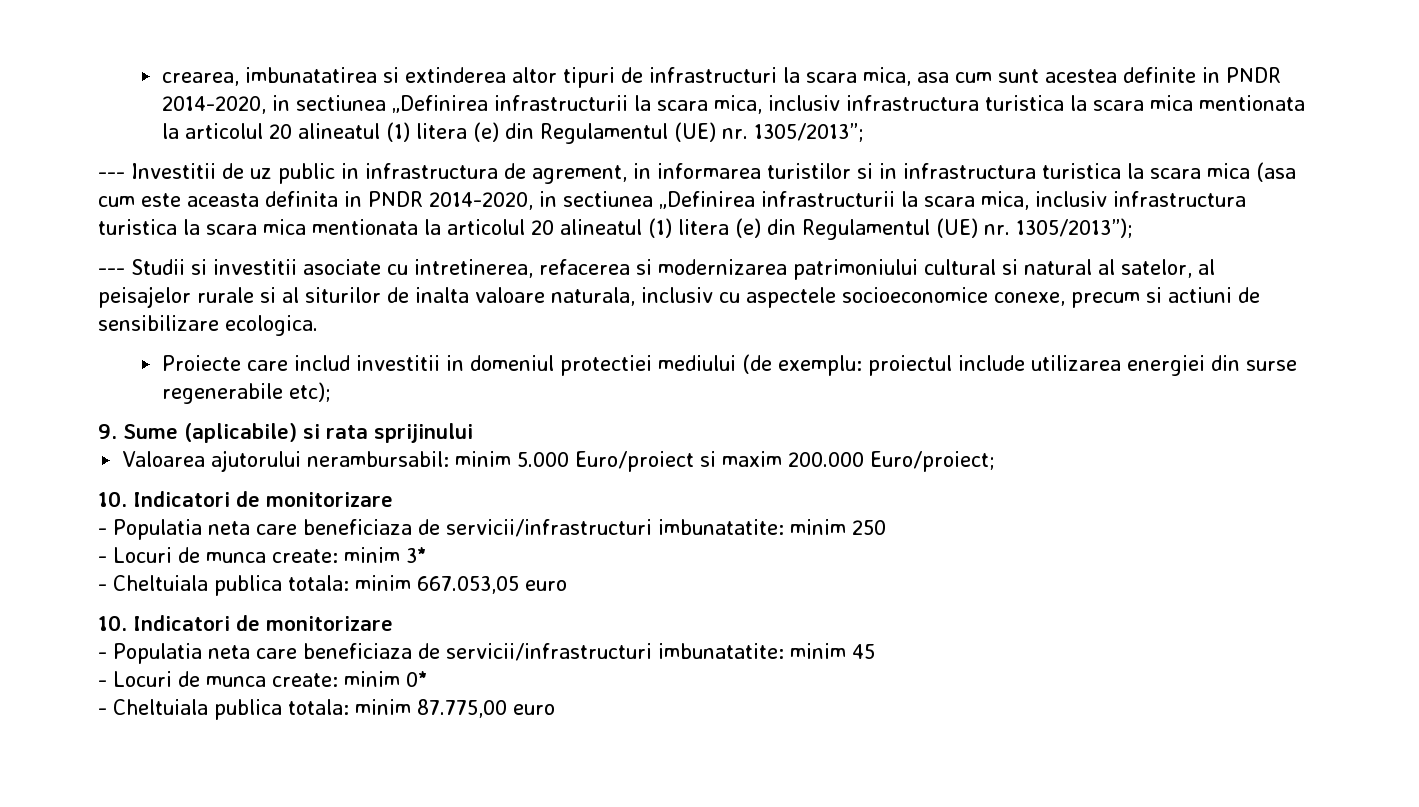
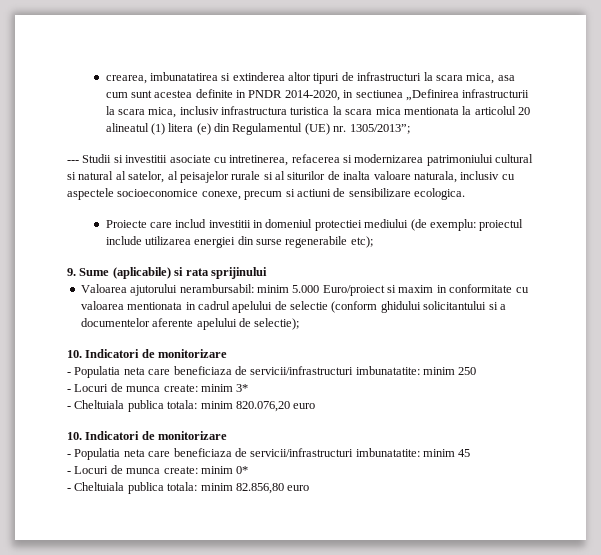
- --- Investitii de uz public in infrastructura de agrement, in informarea turistilor si in infrastructura turistica la scara mica (asa cum este aceasta definita in PNDR 2014-2020, in sectiunea „Definirea infrastructurii la scara mica, inclusiv infrastructura turistica la scara mica mentionata la articolul 20 alineatul (1) litera (e) din Regulamentul (UE) nr. 1305/2013”);
- Valoarea ajutorului nerambursabil: minim 5.000 Euro/proiect si maxim 200.000 Euro/proiect;
+ Valoarea ajutorului nerambursabil: minim 5.000 Euro/proiect si maxim in conformitate cu valoarea mentionata in cadrul apelului de selectie (conform ghidului solicitantului si a documentelor aferente apelului de selectie);
- - Cheltuiala publica totala: minim 667.053,05 euro
+ - Cheltuiala publica totala: minim 820.076,20 euro
- - Cheltuiala publica totala: minim 87.775,00 euro
+ - Cheltuiala publica totala: minim 82.856,80 euro

